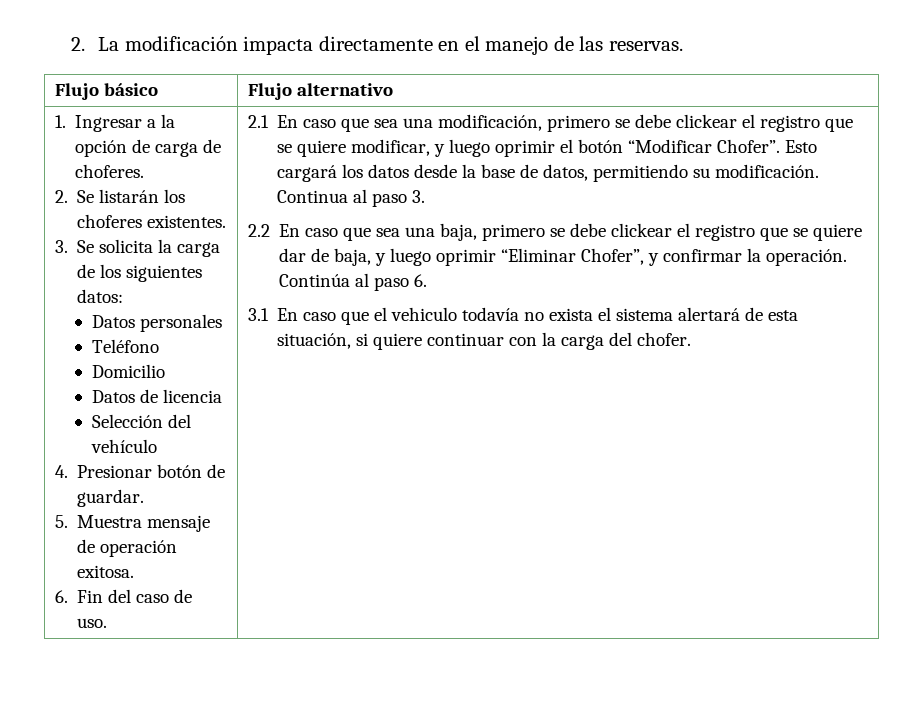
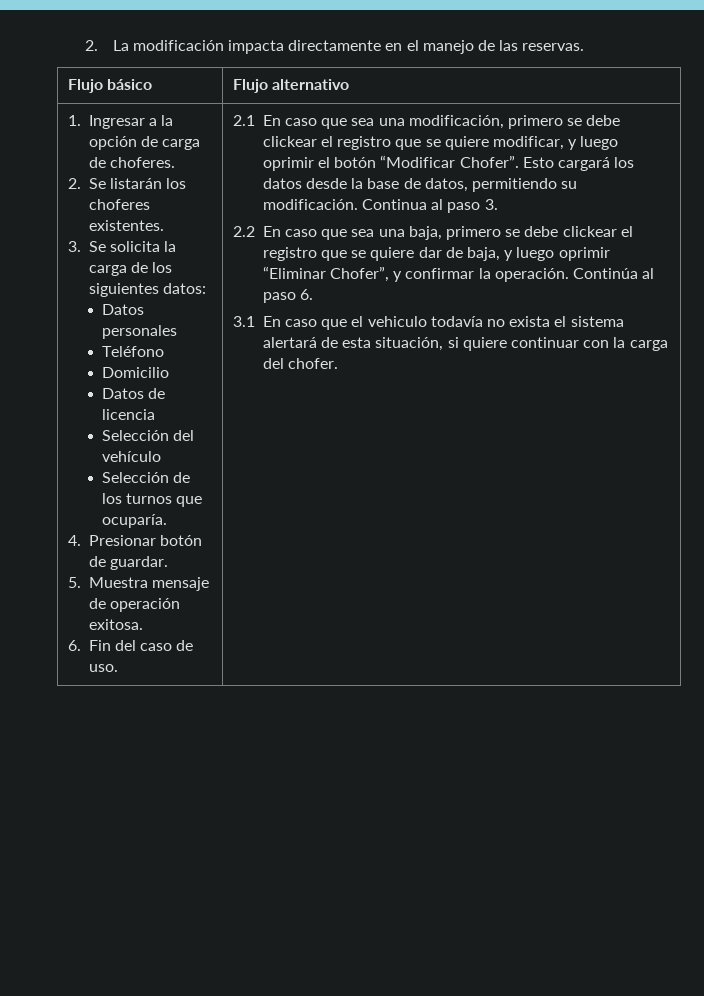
+ Selección de los turnos que ocuparía.

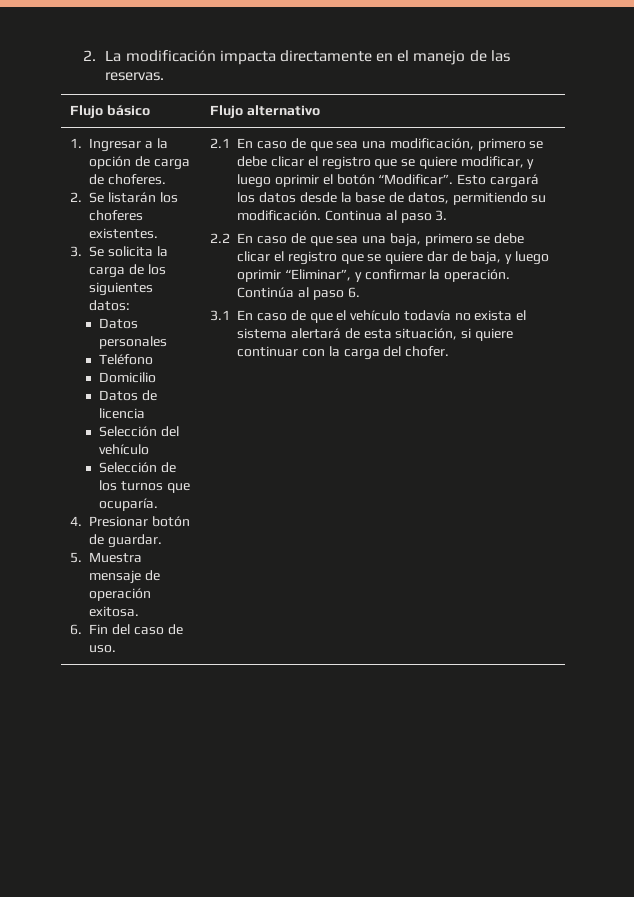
- 2.1 En caso que sea una modificación, primero se debe clickear el registro que se quiere modificar, y luego oprimir el botón “Modificar Chofer”.
+ 2.1 En caso de que sea una modificación, primero se debe clicar el registro que se quiere modificar, y luego oprimir el botón “Modificar”.
- 2.2 En caso que sea una baja, primero se debe clickear el registro que se quiere dar de baja, y luego oprimir “Eliminar Chofer”, y confirmar la operación.
+ 2.2 En caso de que sea una baja, primero se debe clicar el registro que se quiere dar de baja, y luego oprimir “Eliminar”, y confirmar la operación.
- 3.1 En caso que el vehiculo todavía no exista el sistema alertará de esta situación, si quiere continuar con la carga del chofer.
+ 3.1 En caso de que el vehículo todavía no exista el sistema alertará de esta situación, si quiere continuar con la carga del chofer.

